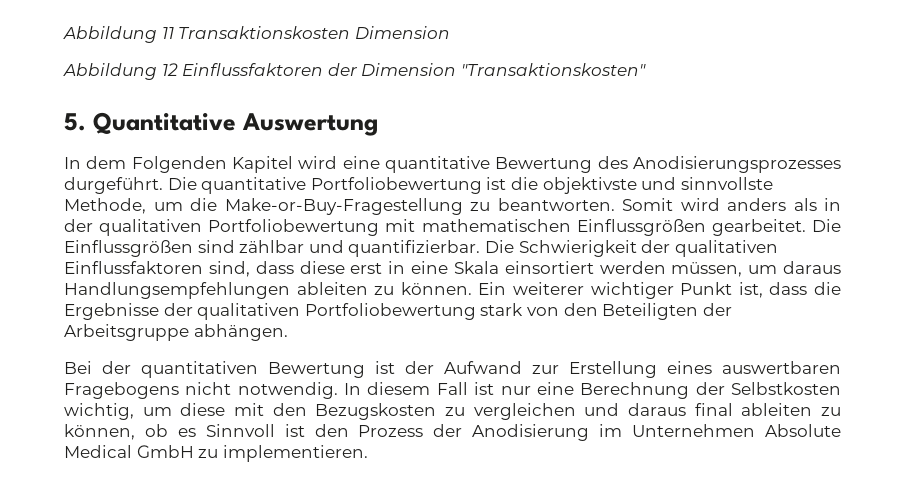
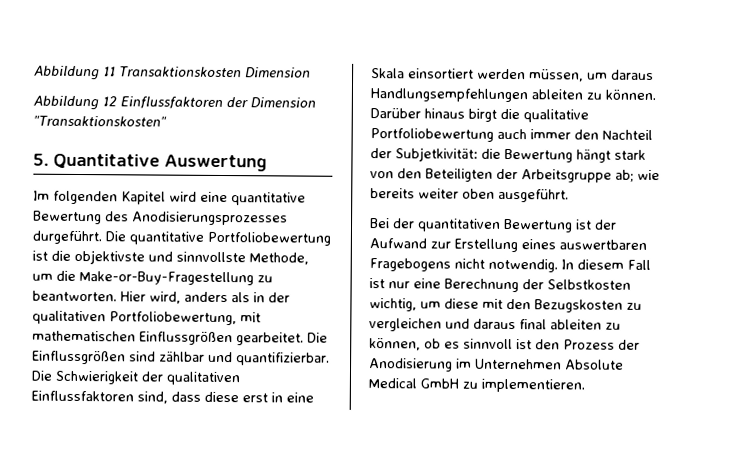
- In dem Folgenden Kapitel wird eine quantitative Bewertung des Anodisierungsprozesses durgeführt.
+ Im folgenden Kapitel wird eine quantitative Bewertung des Anodisierungsprozesses durgeführt.
- Somit wird anders als in der qualitativen Portfoliobewertung mit mathematischen Einflussgrößen gearbeitet.
+ Hier wird, anders als in der qualitativen Portfoliobewertung, mit mathematischen Einflussgrößen gearbeitet.
- Ein weiterer wichtiger Punkt ist, dass die Ergebnisse der qualitativen Portfoliobewertung stark von den Beteiligten der Arbeitsgruppe abhängen.
+ Darüber hinaus birgt die qualitative Portfoliobewertung auch immer den Nachteil der Subjetkivität: die Bewertung hängt stark von den Beteiligten der Arbeitsgruppe ab; wie bereits weiter oben ausgeführt.
- In diesem Fall ist nur eine Berechnung der Selbstkosten wichtig, um diese mit den Bezugskosten zu vergleichen und daraus final ableiten zu können, ob es Sinnvoll ist den Prozess der Anodisierung im Unternehmen Absolute Medical GmbH zu implementieren.
+ In diesem Fall ist nur eine Berechnung der Selbstkosten wichtig, um diese mit den Bezugskosten zu vergleichen und daraus final ableiten zu können, ob es sinnvoll ist den Prozess der Anodisierung im Unternehmen Absolute Medical GmbH zu implementieren.

